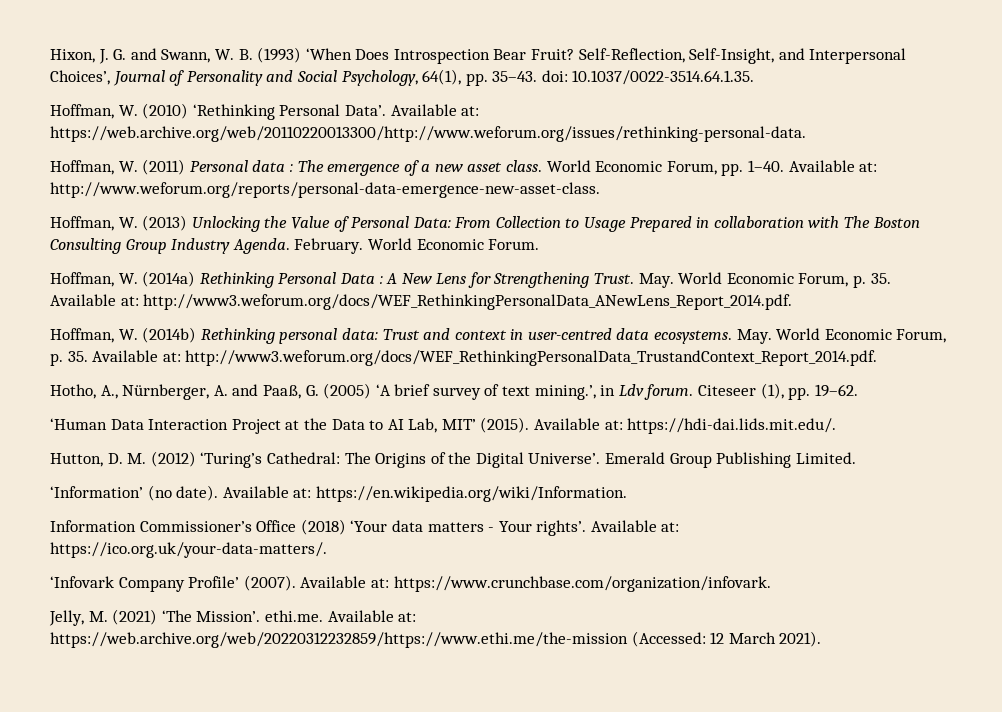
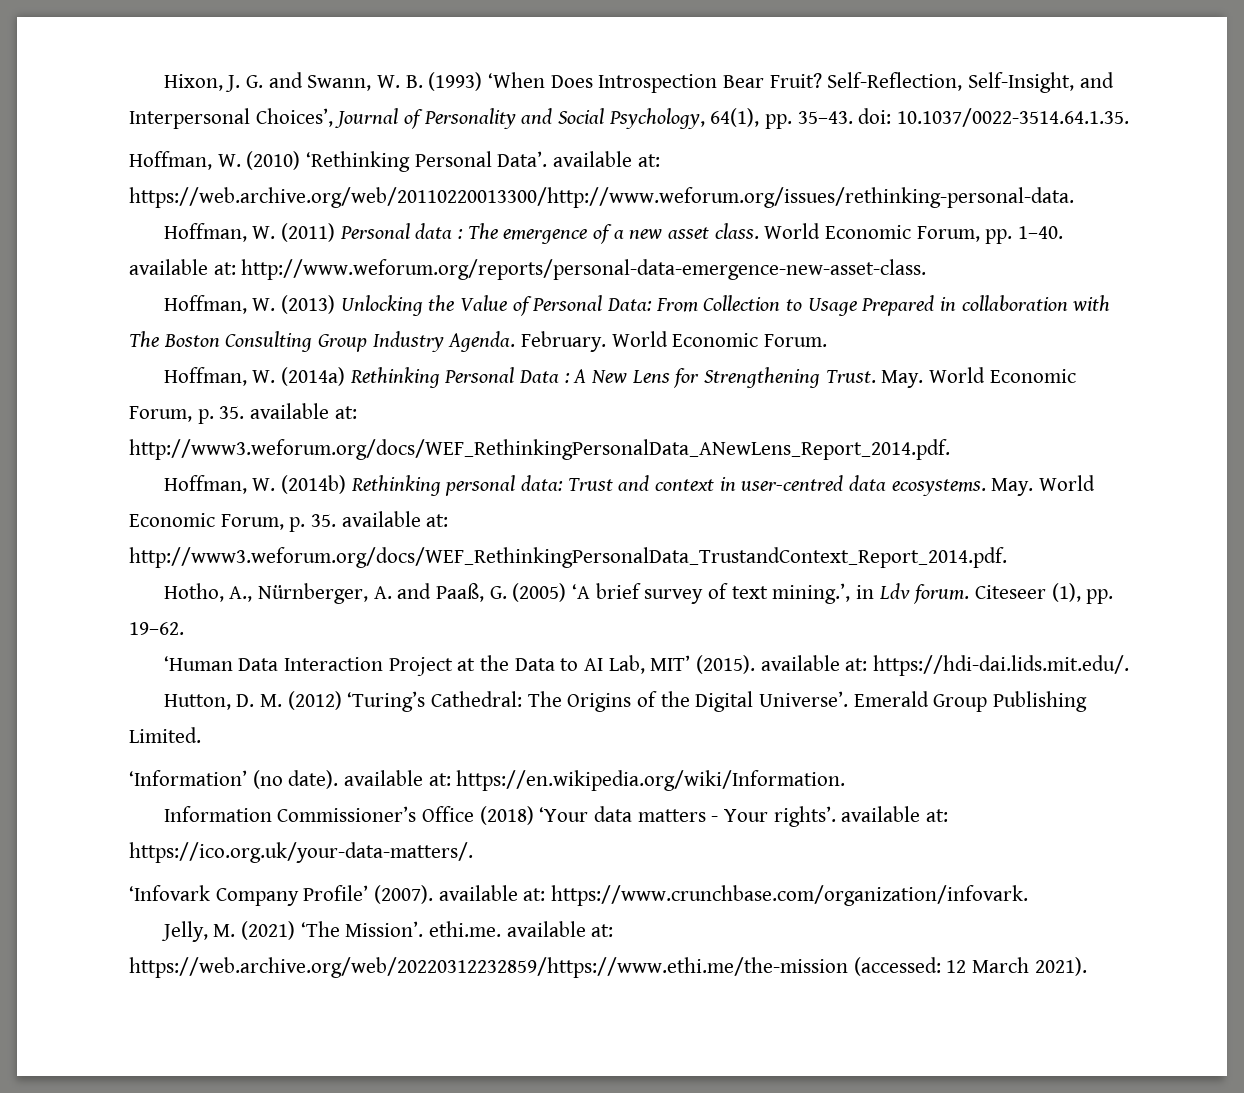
- Hoffman, W. (2010) ‘Rethinking Personal Data’. Available at: https://web.archive.org/web/20110220013300/http://www.weforum.org/issues/rethinking-personal-data.
+ Hoffman, W. (2010) ‘Rethinking Personal Data’. available at: https://web.archive.org/web/20110220013300/http://www.weforum.org/issues/rethinking-personal-data.
- World Economic Forum, pp. 1–40. Available at: http://www.weforum.org/reports/personal-data-emergence-new-asset-class.
+ World Economic Forum, pp. 1–40. available at: http://www.weforum.org/reports/personal-data-emergence-new-asset-class.
- May. World Economic Forum, p. 35. Available at: http://www3.weforum.org/docs/WEF_RethinkingPersonalData_ANewLens_Report_2014.pdf.
+ May. World Economic Forum, p. 35. available at: http://www3.weforum.org/docs/WEF_RethinkingPersonalData_ANewLens_Report_2014.pdf.
- May. World Economic Forum, p. 35. Available at: http://www3.weforum.org/docs/WEF_RethinkingPersonalData_TrustandContext_Report_2014.pdf.
+ May. World Economic Forum, p. 35. available at: http://www3.weforum.org/docs/WEF_RethinkingPersonalData_TrustandContext_Report_2014.pdf.
- ‘Human Data Interaction Project at the Data to AI Lab, MIT’ (2015). Available at: https://hdi-dai.lids.mit.edu/.
+ ‘Human Data Interaction Project at the Data to AI Lab, MIT’ (2015). available at: https://hdi-dai.lids.mit.edu/.
- ‘Information’ (no date). Available at: https://en.wikipedia.org/wiki/Information.
+ ‘Information’ (no date). available at: https://en.wikipedia.org/wiki/Information.
- Information Commissioner’s Office (2018) ‘Your data matters - Your rights’. Available at: https://ico.org.uk/your-data-matters/.
+ Information Commissioner’s Office (2018) ‘Your data matters - Your rights’. available at: https://ico.org.uk/your-data-matters/.
- ‘Infovark Company Profile’ (2007). Available at: https://www.crunchbase.com/organization/infovark.
+ ‘Infovark Company Profile’ (2007). available at: https://www.crunchbase.com/organization/infovark.
- Jelly, M. (2021) ‘The Mission’. ethi.me. Available at: https://web.archive.org/web/20220312232859/https://www.ethi.me/the-mission (Accessed: 12 March 2021).
+ Jelly, M. (2021) ‘The Mission’. ethi.me. available at: https://web.archive.org/web/20220312232859/https://www.ethi.me/the-mission (accessed: 12 March 2021).

